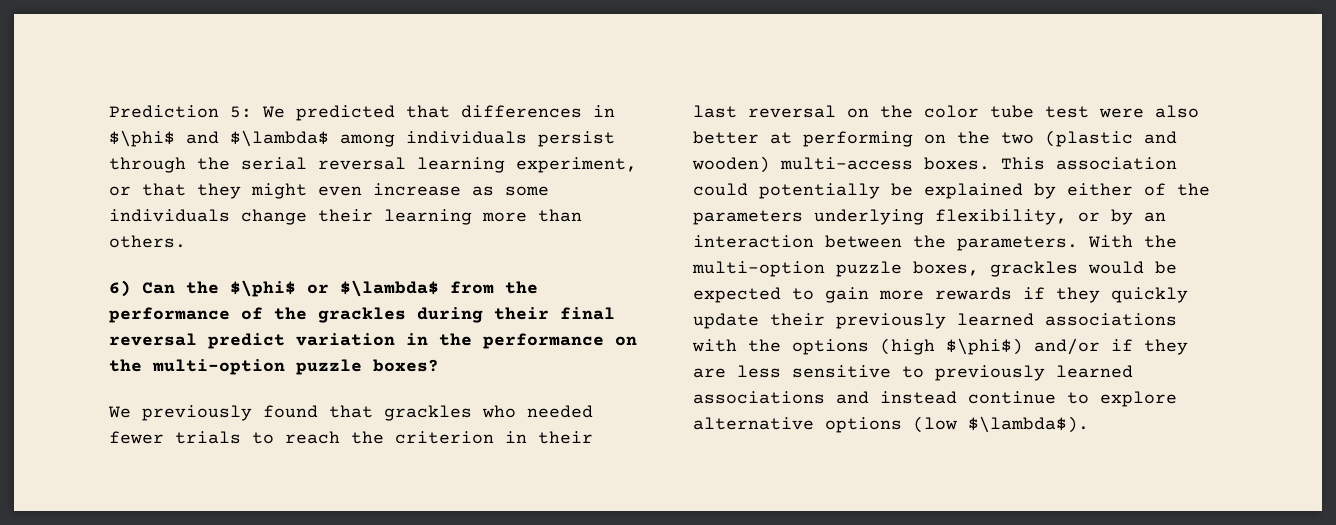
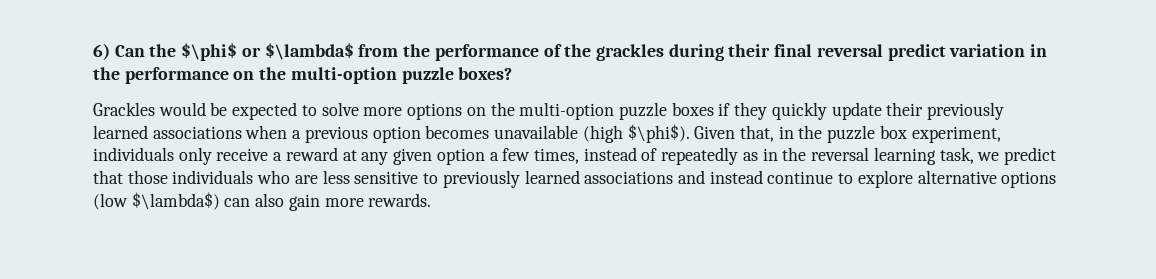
- Prediction 5: We predicted that differences in $\phi$ and $\lambda$ among individuals persist through the serial reversal learning experiment, or that they might even increase as some individuals change their learning more than others.
- We previously found that grackles who needed fewer trials to reach the criterion in their last reversal on the color tube test were also better at performing on the two (plastic and wooden) multi-access boxes. This association could potentially be explained by either of the parameters underlying flexibility, or by an interaction between the parameters. With the multi-option puzzle boxes, grackles would be expected to gain more rewards if they quickly update their previously learned associations with the options (high $\phi$) and/or if they are less sensitive to previously learned associations and instead continue to explore alternative options (low $\lambda$).
+ Grackles would be expected to solve more options on the multi-option puzzle boxes if they quickly update their previously learned associations when a previous option becomes unavailable (high $\phi$). Given that, in the puzzle box experiment, individuals only receive a reward at any given option a few times, instead of repeatedly as in the reversal learning task, we predict that those individuals who are less sensitive to previously learned associations and instead continue to explore alternative options (low $\lambda$) can also gain more rewards.

